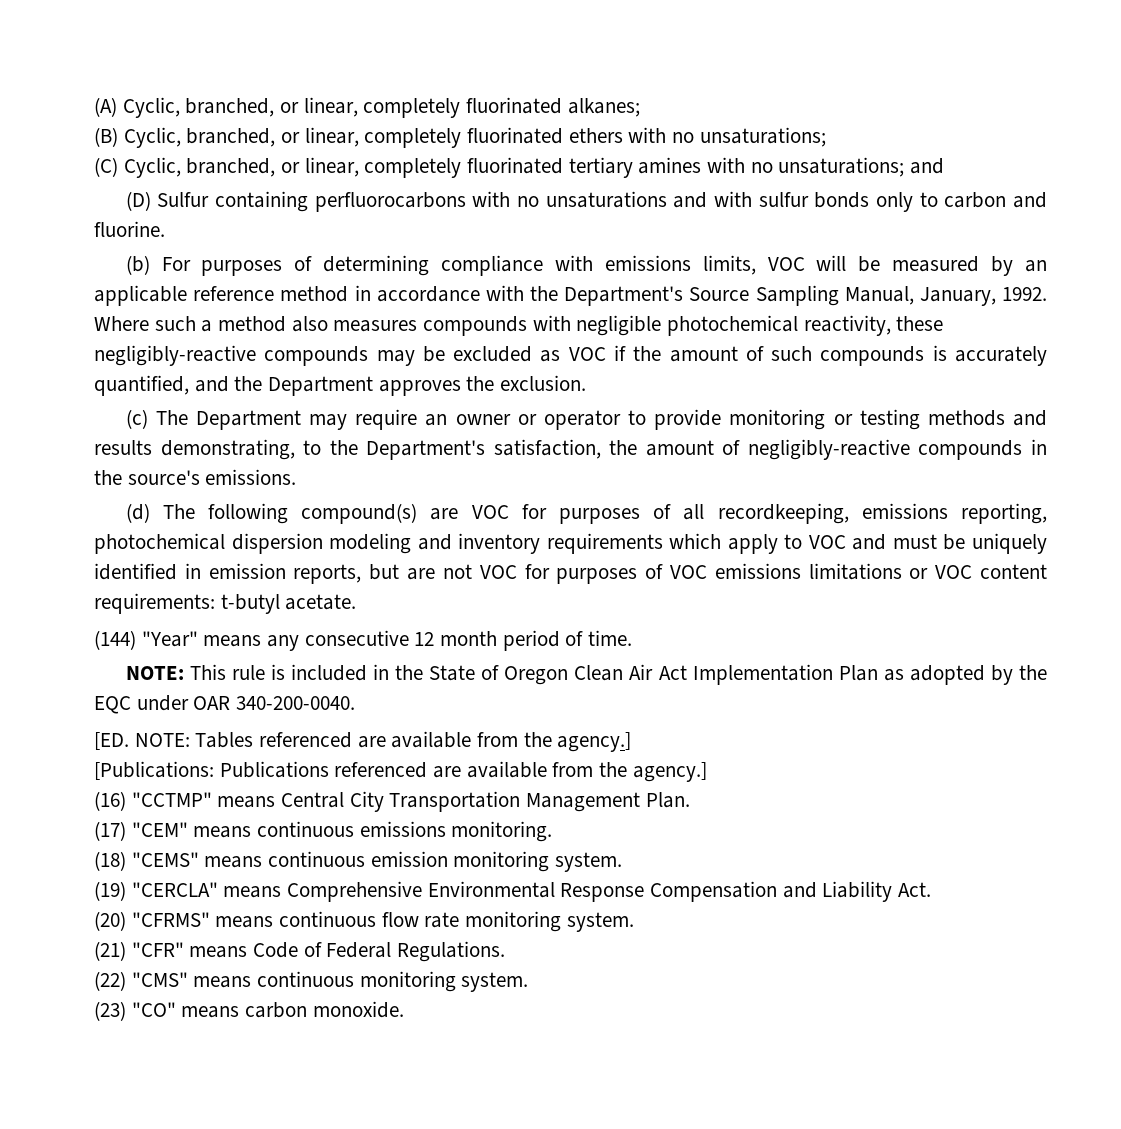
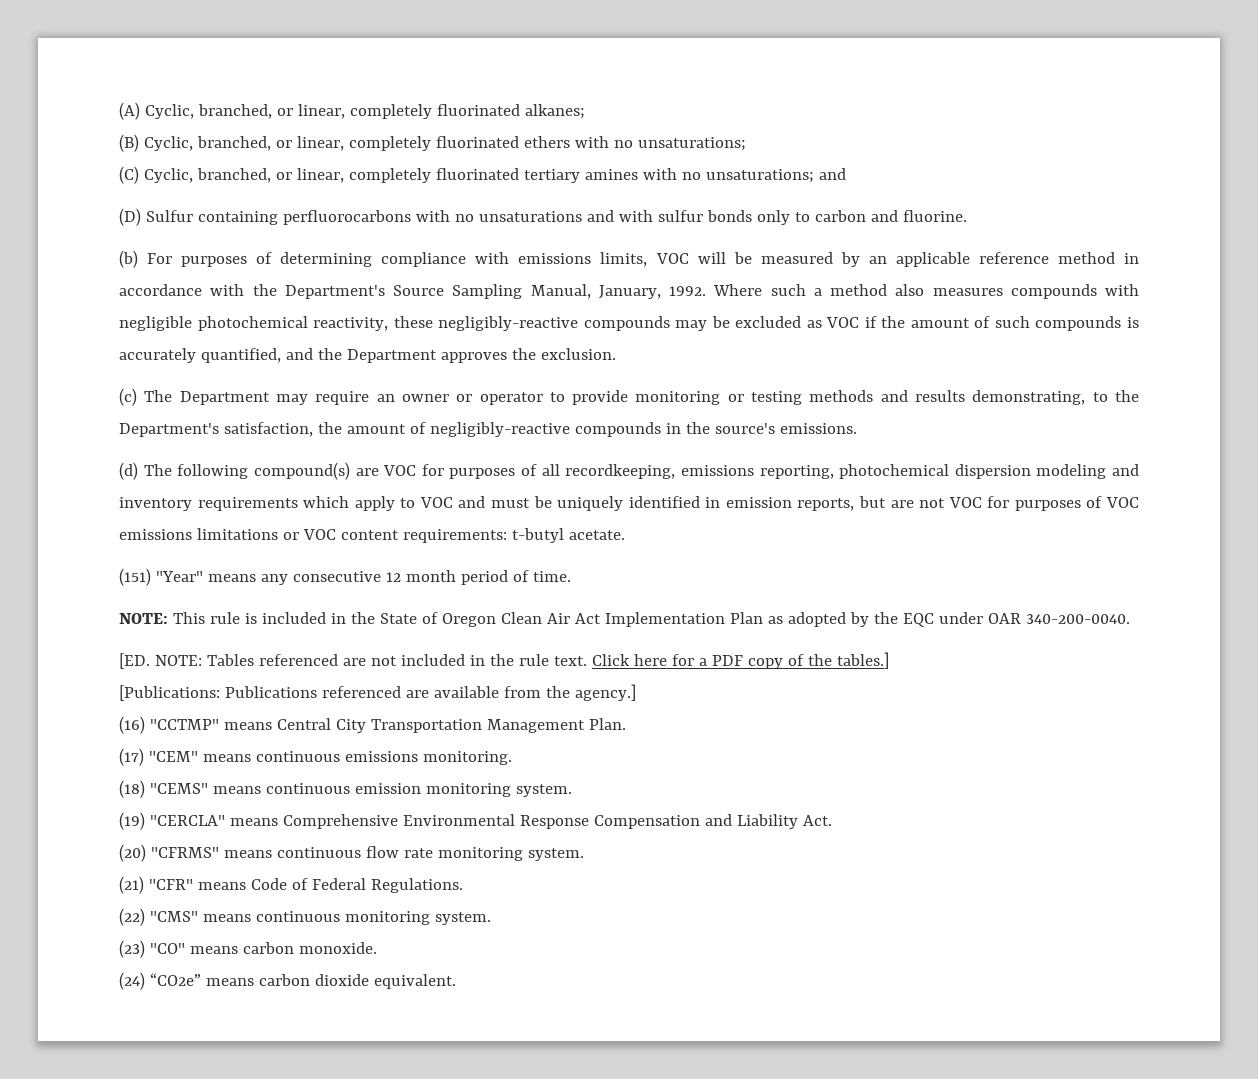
- (144) "Year" means any consecutive 12 month period of time.
+ (151) "Year" means any consecutive 12 month period of time.
- [ED. NOTE: Tables referenced are available from the agency.]
+ [ED. NOTE: Tables referenced are not included in the rule text. Click here for a PDF copy of the tables.]
+ (24) “CO2e” means carbon dioxide equivalent.

